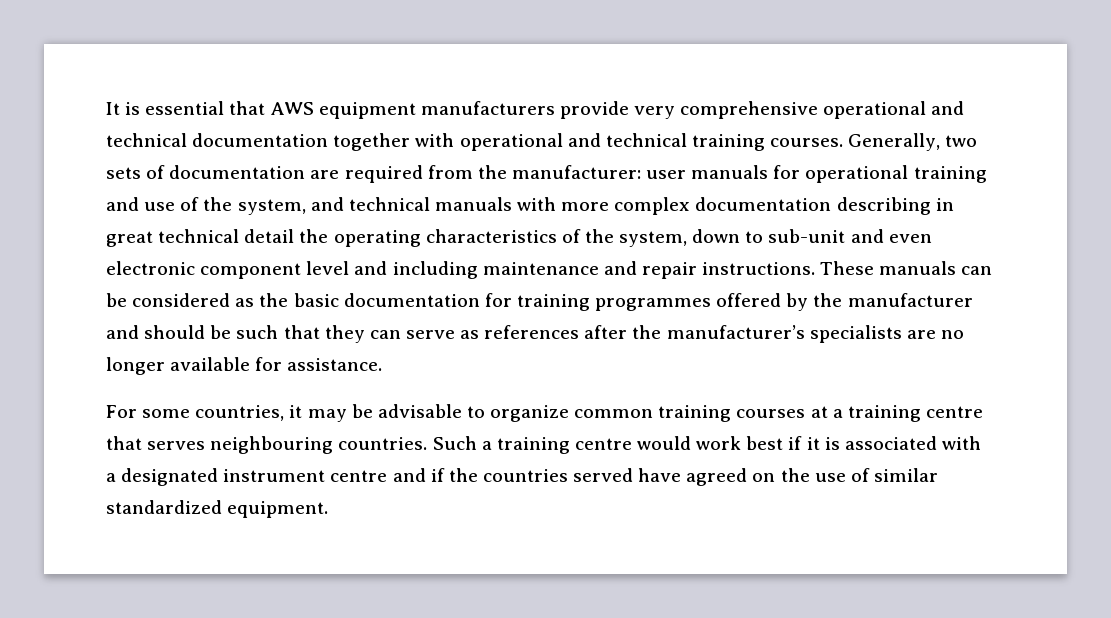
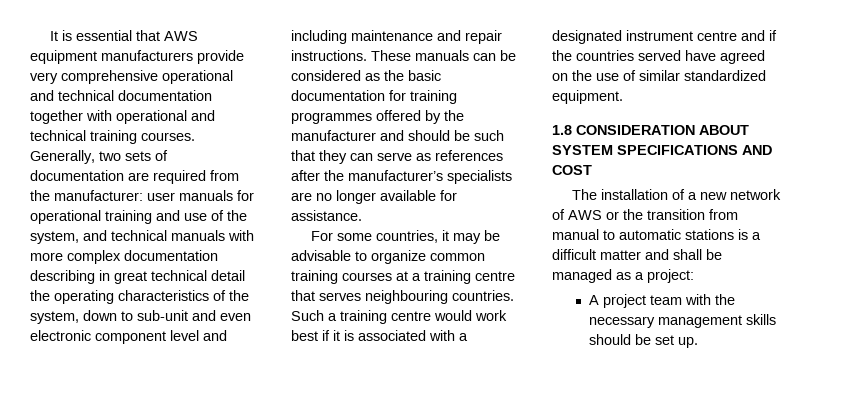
+ 1.8 CONSIDERATION ABOUT SYSTEM SPECIFICATIONS AND COST
+ The installation of a new network of AWS or the transition from manual to automatic stations is a difficult matter and shall be managed as a project:
+ A project team with the necessary management skills should be set up.

